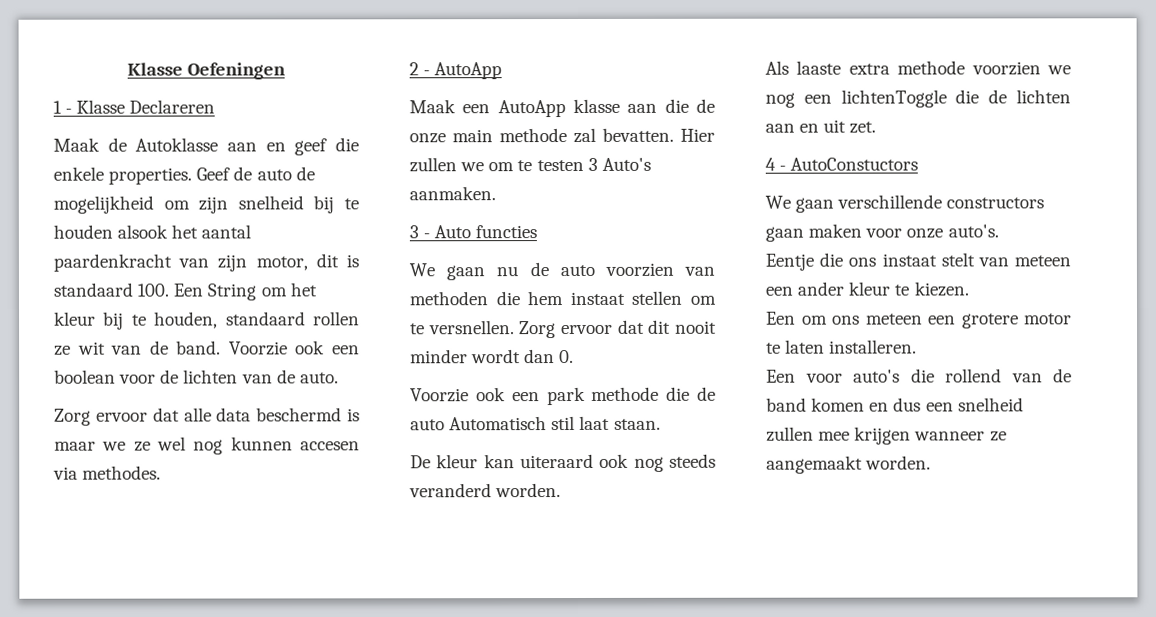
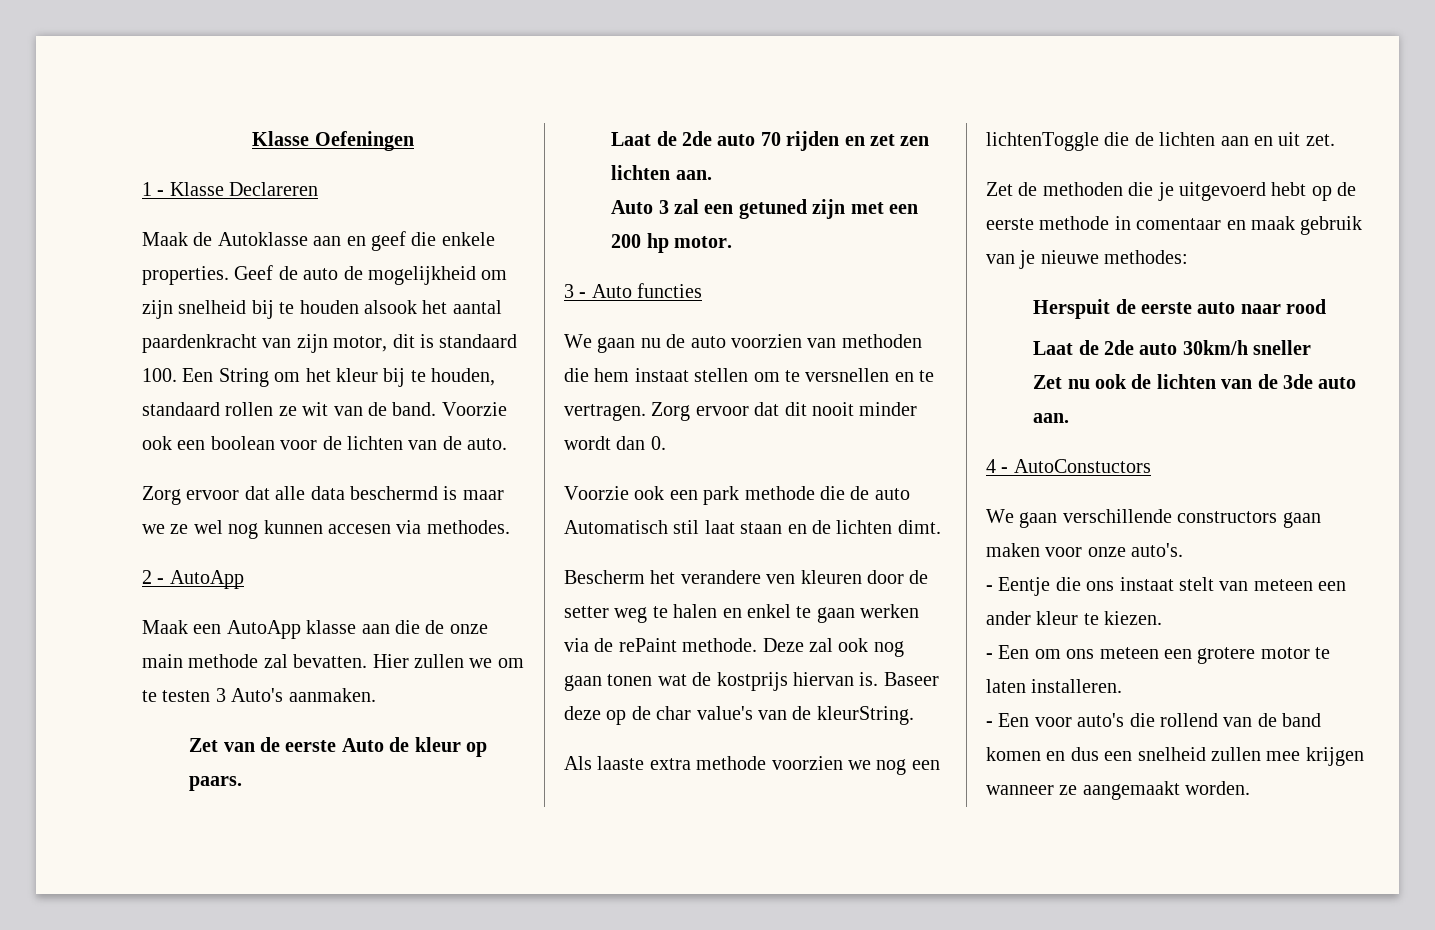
+ Zet van de eerste Auto de kleur op paars.
+ Laat de 2de auto 70 rijden en zet zen lichten aan.
+ Auto 3 zal een getuned zijn met een 200 hp motor.
- We gaan nu de auto voorzien van methoden die hem instaat stellen om te versnellen.
+ We gaan nu de auto voorzien van methoden die hem instaat stellen om te versnellen en te vertragen.
- Voorzie ook een park methode die de auto Automatisch stil laat staan.
- De kleur kan uiteraard ook nog steeds veranderd worden.
+ Voorzie ook een park methode die de auto Automatisch stil laat staan en de lichten dimt.
+ Bescherm het verandere ven kleuren door de setter weg te halen en enkel te gaan werken via de rePaint methode. Deze zal ook nog gaan tonen wat de kostprijs hiervan is. Baseer deze op de char value's van de kleurString.
+ Zet de methoden die je uitgevoerd hebt op de eerste methode in comentaar en maak gebruik van je nieuwe methodes:
+ Herspuit de eerste auto naar rood
+ Laat de 2de auto 30km/h sneller
+ Zet nu ook de lichten van de 3de auto aan.
- Eentje die ons instaat stelt van meteen een ander kleur te kiezen.
+ - Eentje die ons instaat stelt van meteen een ander kleur te kiezen.
- Een om ons meteen een grotere motor te laten installeren.
+ - Een om ons meteen een grotere motor te laten installeren.
- Een voor auto's die rollend van de band komen en dus een snelheid zullen mee krijgen wanneer ze aangemaakt worden.
+ - Een voor auto's die rollend van de band komen en dus een snelheid zullen mee krijgen wanneer ze aangemaakt worden.

